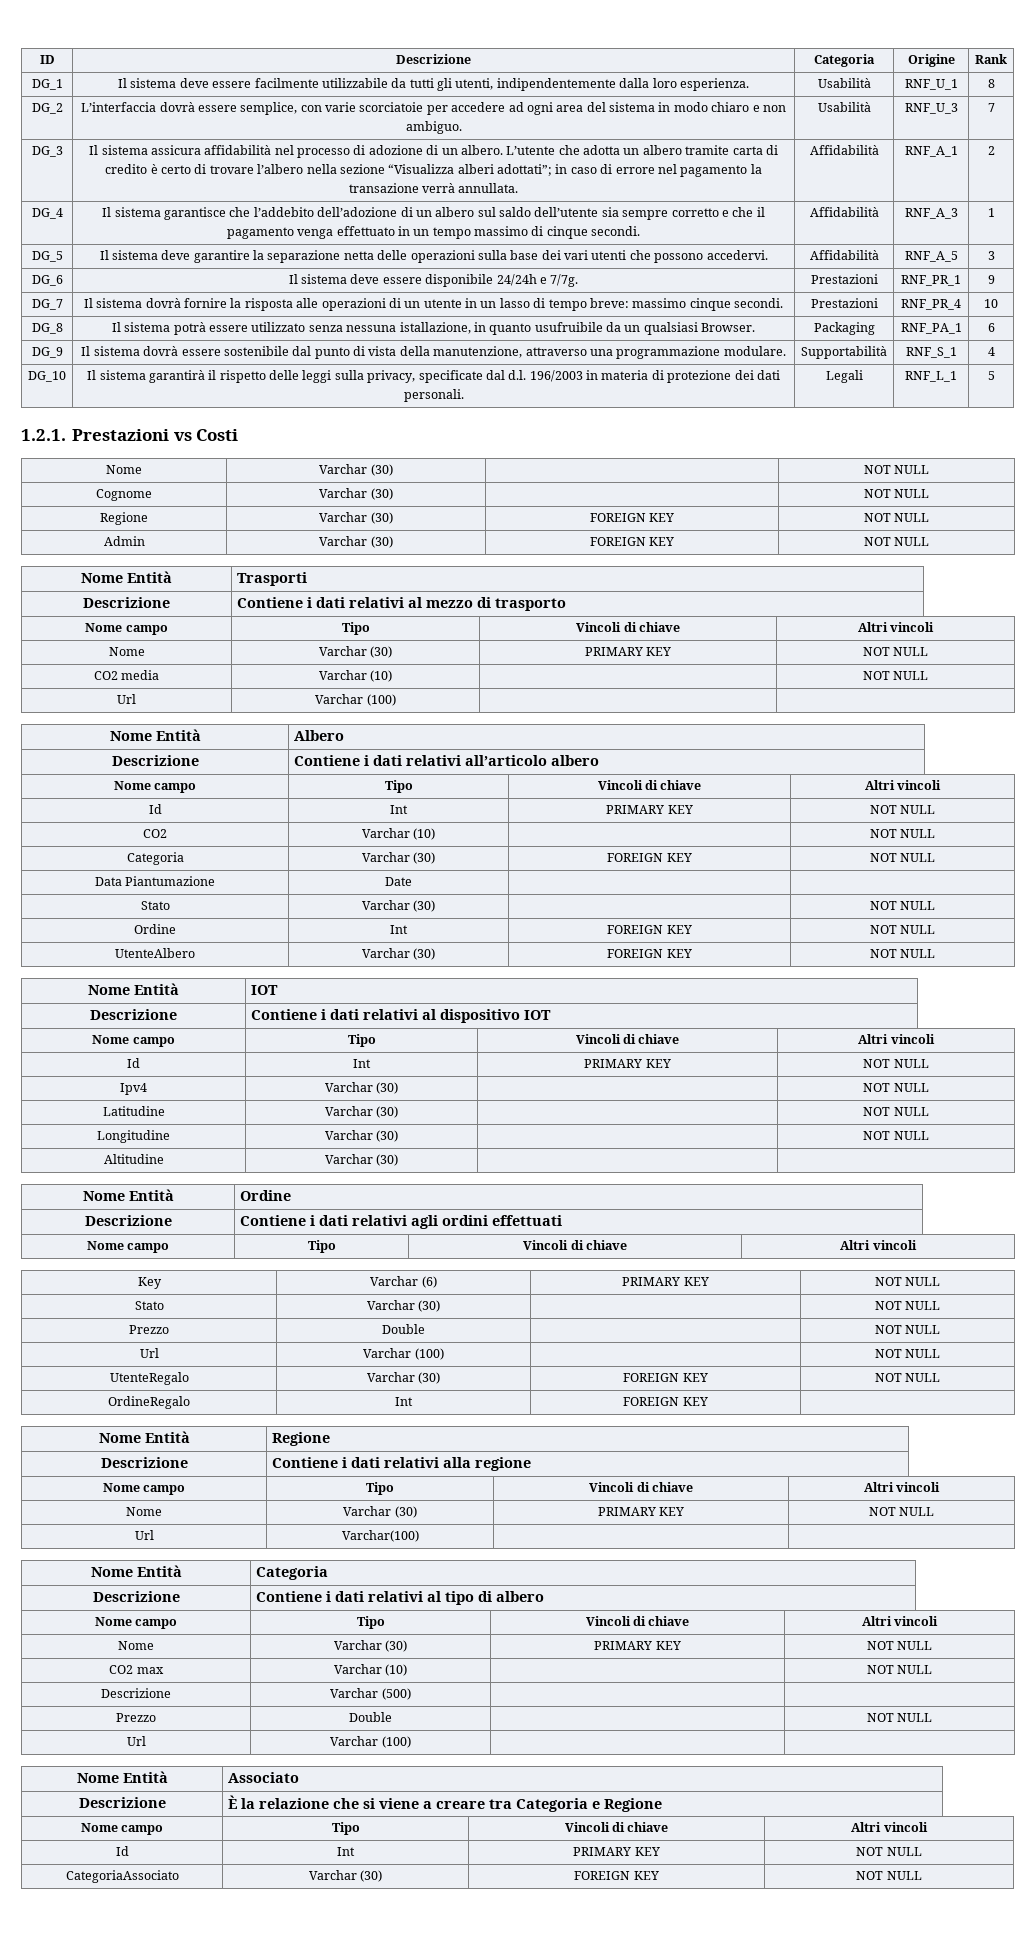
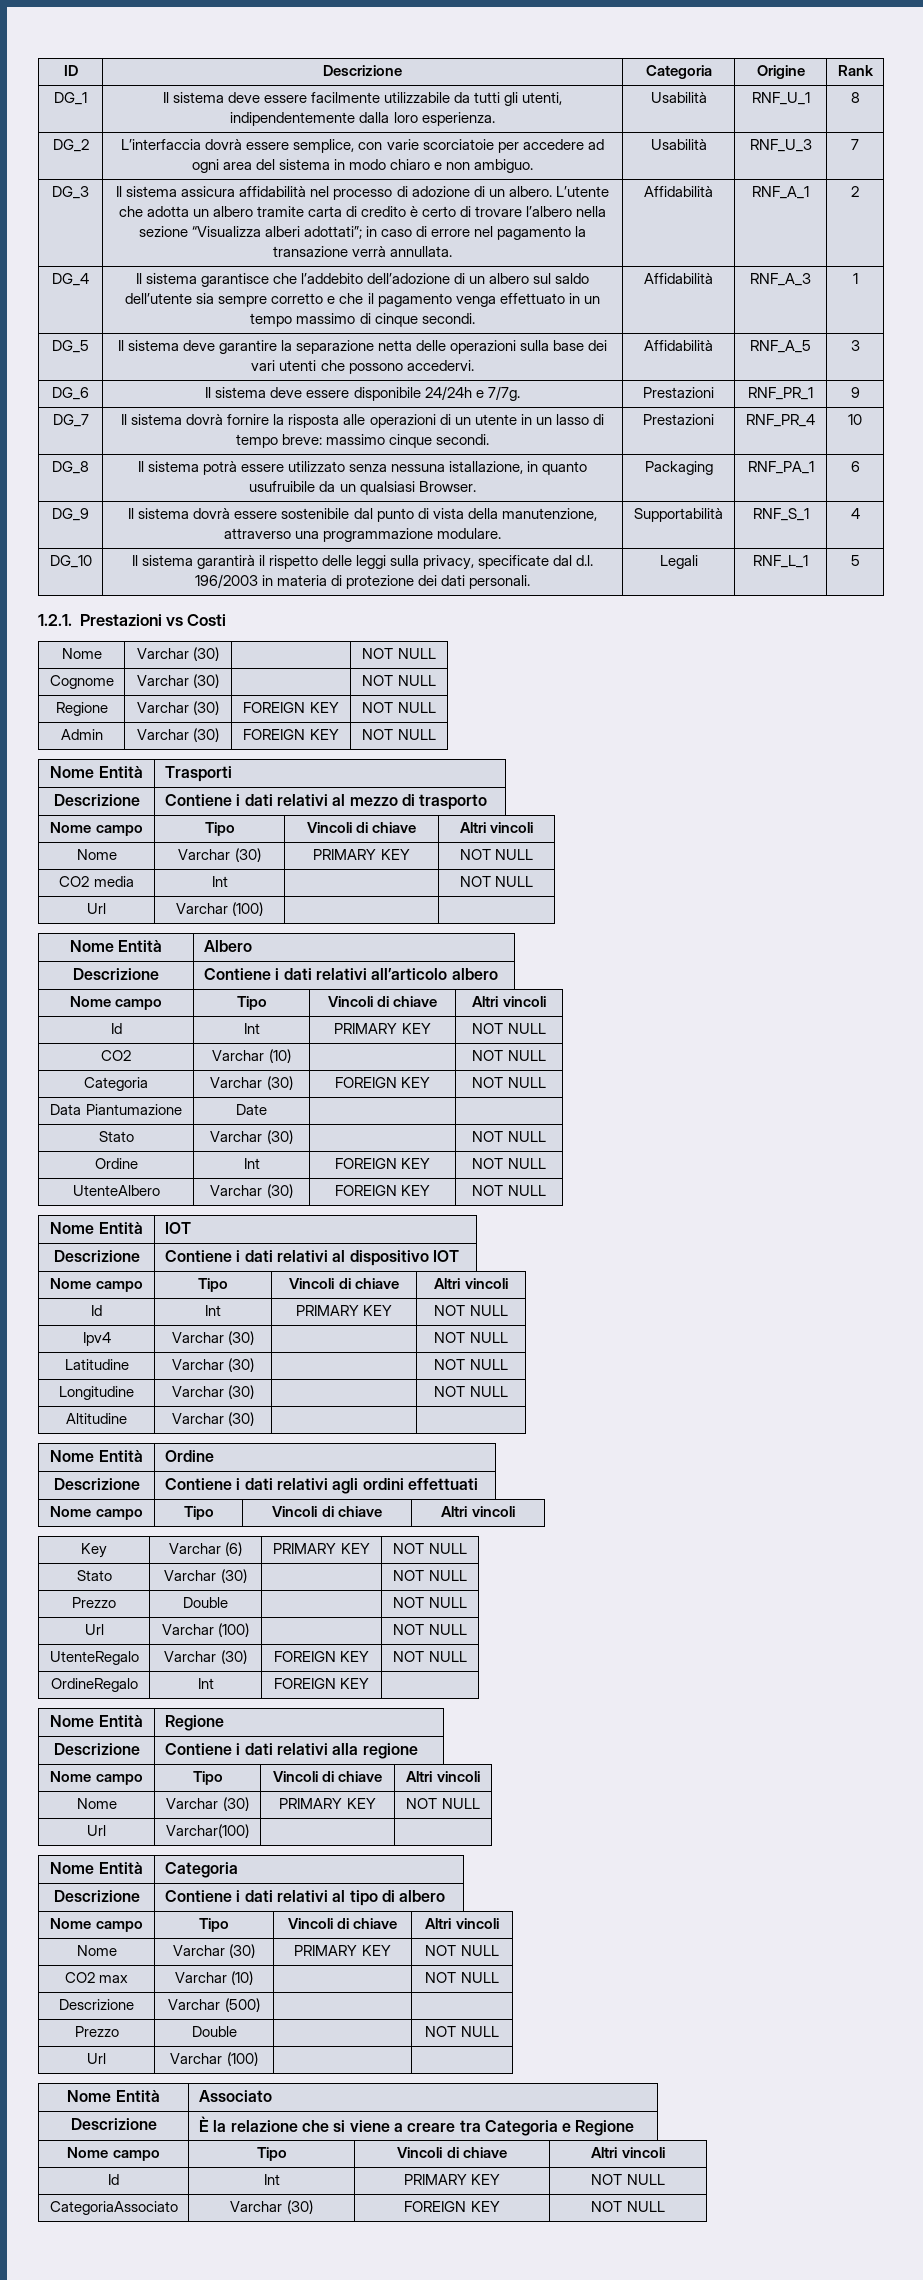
- CO2 media | Varchar (10) | | NOT NULL
+ CO2 media | Int | | NOT NULL

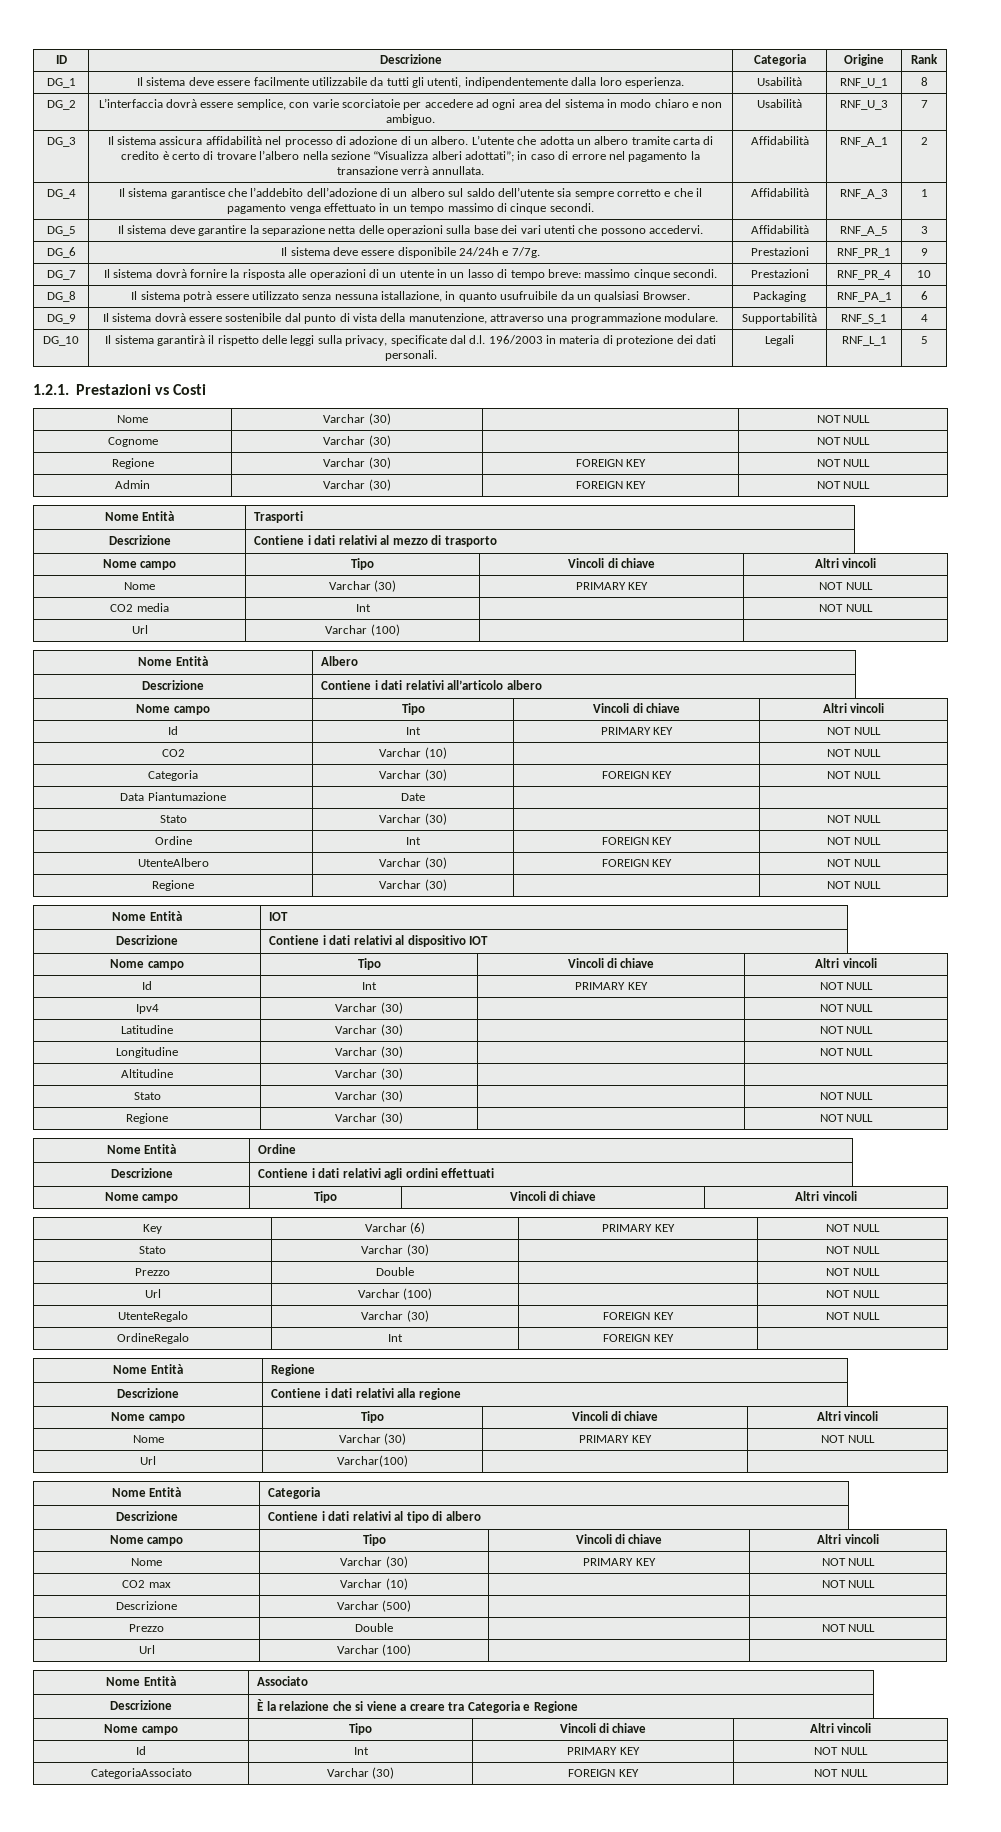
  UtenteAlbero | Varchar (30) | FOREIGN KEY | NOT NULL
+ Regione | Varchar (30) | | NOT NULL
  Altitudine | Varchar (30) | |
+ Stato | Varchar (30) | | NOT NULL
+ Regione | Varchar (30) | | NOT NULL

